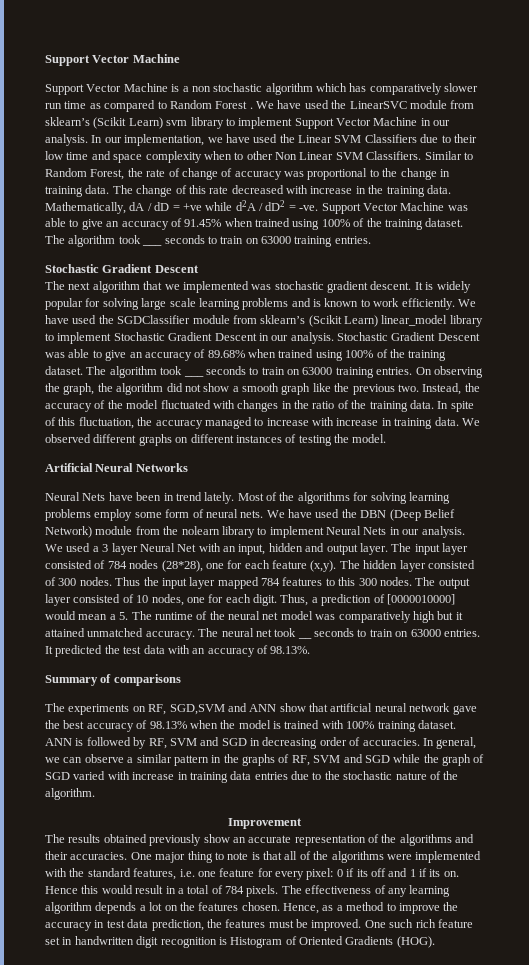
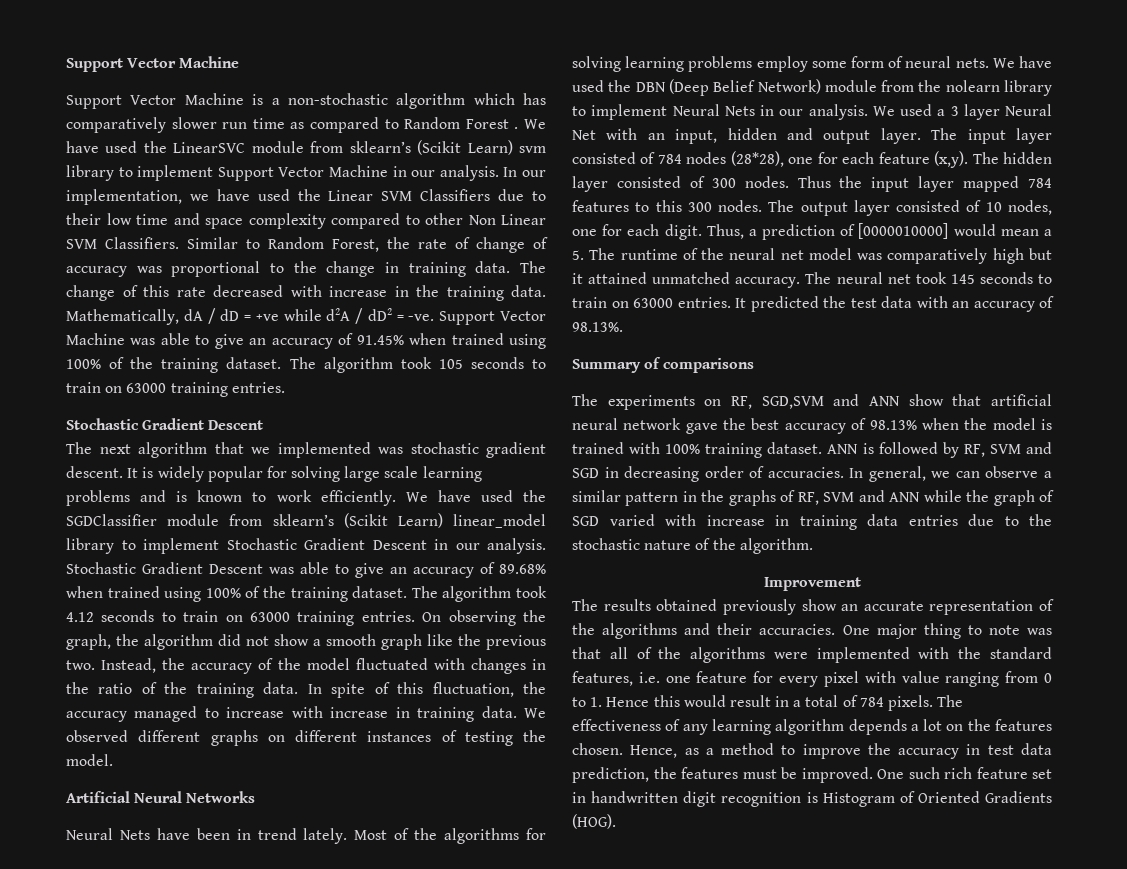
- Support Vector Machine is a non stochastic algorithm which has comparatively slower run time as compared to Random Forest .
+ Support Vector Machine is a non-stochastic algorithm which has comparatively slower run time as compared to Random Forest .
- In our implementation, we have used the Linear SVM Classifiers due to their low time and space complexity when to other Non Linear SVM Classifiers.
+ In our implementation, we have used the Linear SVM Classifiers due to their low time and space complexity compared to other Non Linear SVM Classifiers.
- Support Vector Machine was able to give an accuracy of 91.45% when trained using 100% of the training dataset. The algorithm took ___ seconds to train on 63000 training entries.
+ Support Vector Machine was able to give an accuracy of 91.45% when trained using 100% of the training dataset. The algorithm took 105 seconds to train on 63000 training entries.
- Stochastic Gradient Descent was able to give an accuracy of 89.68% when trained using 100% of the training dataset. The algorithm took ___ seconds to train on 63000 training entries.
+ Stochastic Gradient Descent was able to give an accuracy of 89.68% when trained using 100% of the training dataset. The algorithm took 4.12 seconds to train on 63000 training entries.
- The neural net took __ seconds to train on 63000 entries.
+ The neural net took 145 seconds to train on 63000 entries.
- In general, we can observe a similar pattern in the graphs of RF, SVM and SGD while the graph of SGD varied with increase in training data entries due to the stochastic nature of the algorithm.
+ In general, we can observe a similar pattern in the graphs of RF, SVM and ANN while the graph of SGD varied with increase in training data entries due to the stochastic nature of the algorithm.
- One major thing to note is that all of the algorithms were implemented with the standard features, i.e. one feature for every pixel: 0 if its off and 1 if its on. Hence this would result in a total of 784 pixels.
+ One major thing to note was that all of the algorithms were implemented with the standard features, i.e. one feature for every pixel with value ranging from 0 to 1. Hence this would result in a total of 784 pixels.

